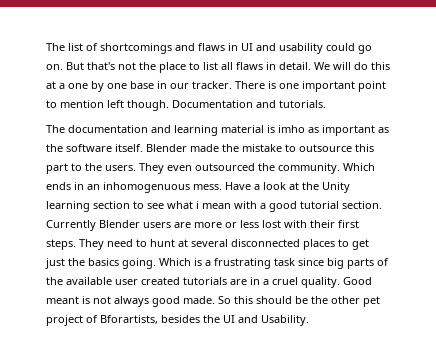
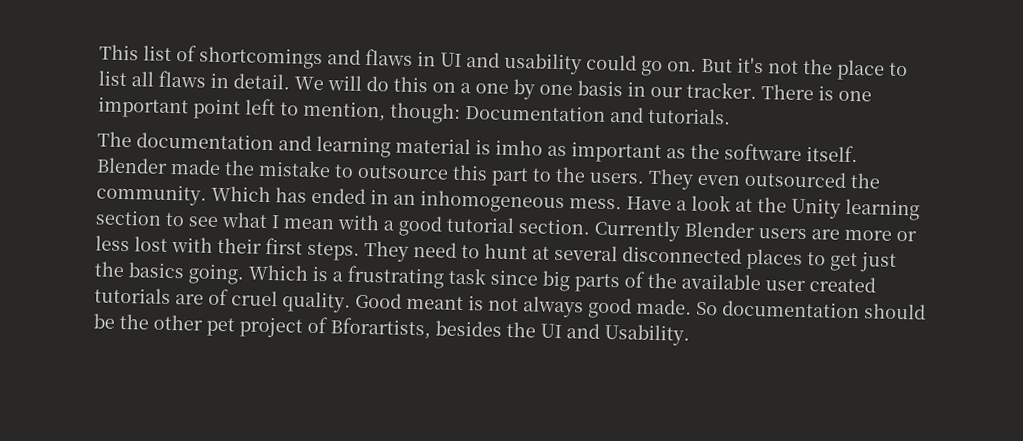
- The list of shortcomings and flaws in UI and usability could go on.
+ This list of shortcomings and flaws in UI and usability could go on.
- But that's not the place to list all flaws in detail.
+ But it's not the place to list all flaws in detail.
- We will do this at a one by one base in our tracker.
+ We will do this on a one by one basis in our tracker.
- There is one important point to mention left though. Documentation and tutorials.
+ There is one important point left to mention, though: Documentation and tutorials.
- Which ends in an inhomogenuous mess.
+ Which has ended in an inhomogeneous mess.
- Have a look at the Unity learning section to see what i mean with a good tutorial section.
+ Have a look at the Unity learning section to see what I mean with a good tutorial section.
- Which is a frustrating task since big parts of the available user created tutorials are in a cruel quality.
+ Which is a frustrating task since big parts of the available user created tutorials are of cruel quality.
- So this should be the other pet project of Bforartists, besides the UI and Usability.
+ So documentation should be the other pet project of Bforartists, besides the UI and Usability.

